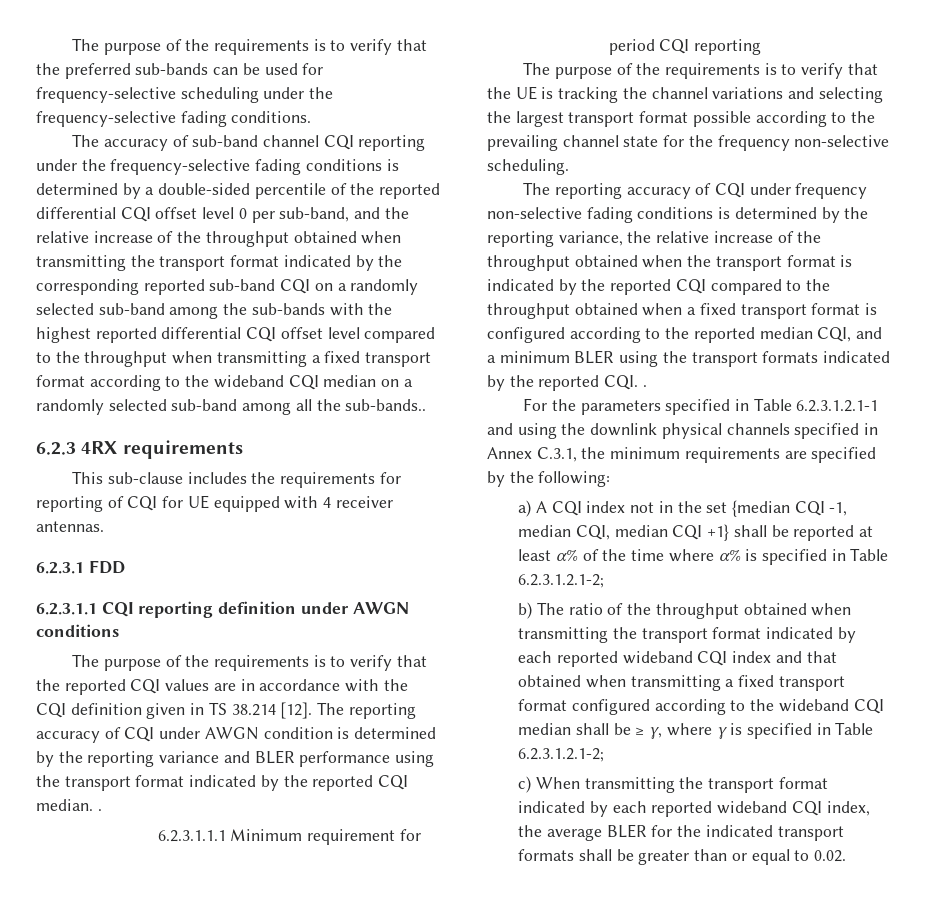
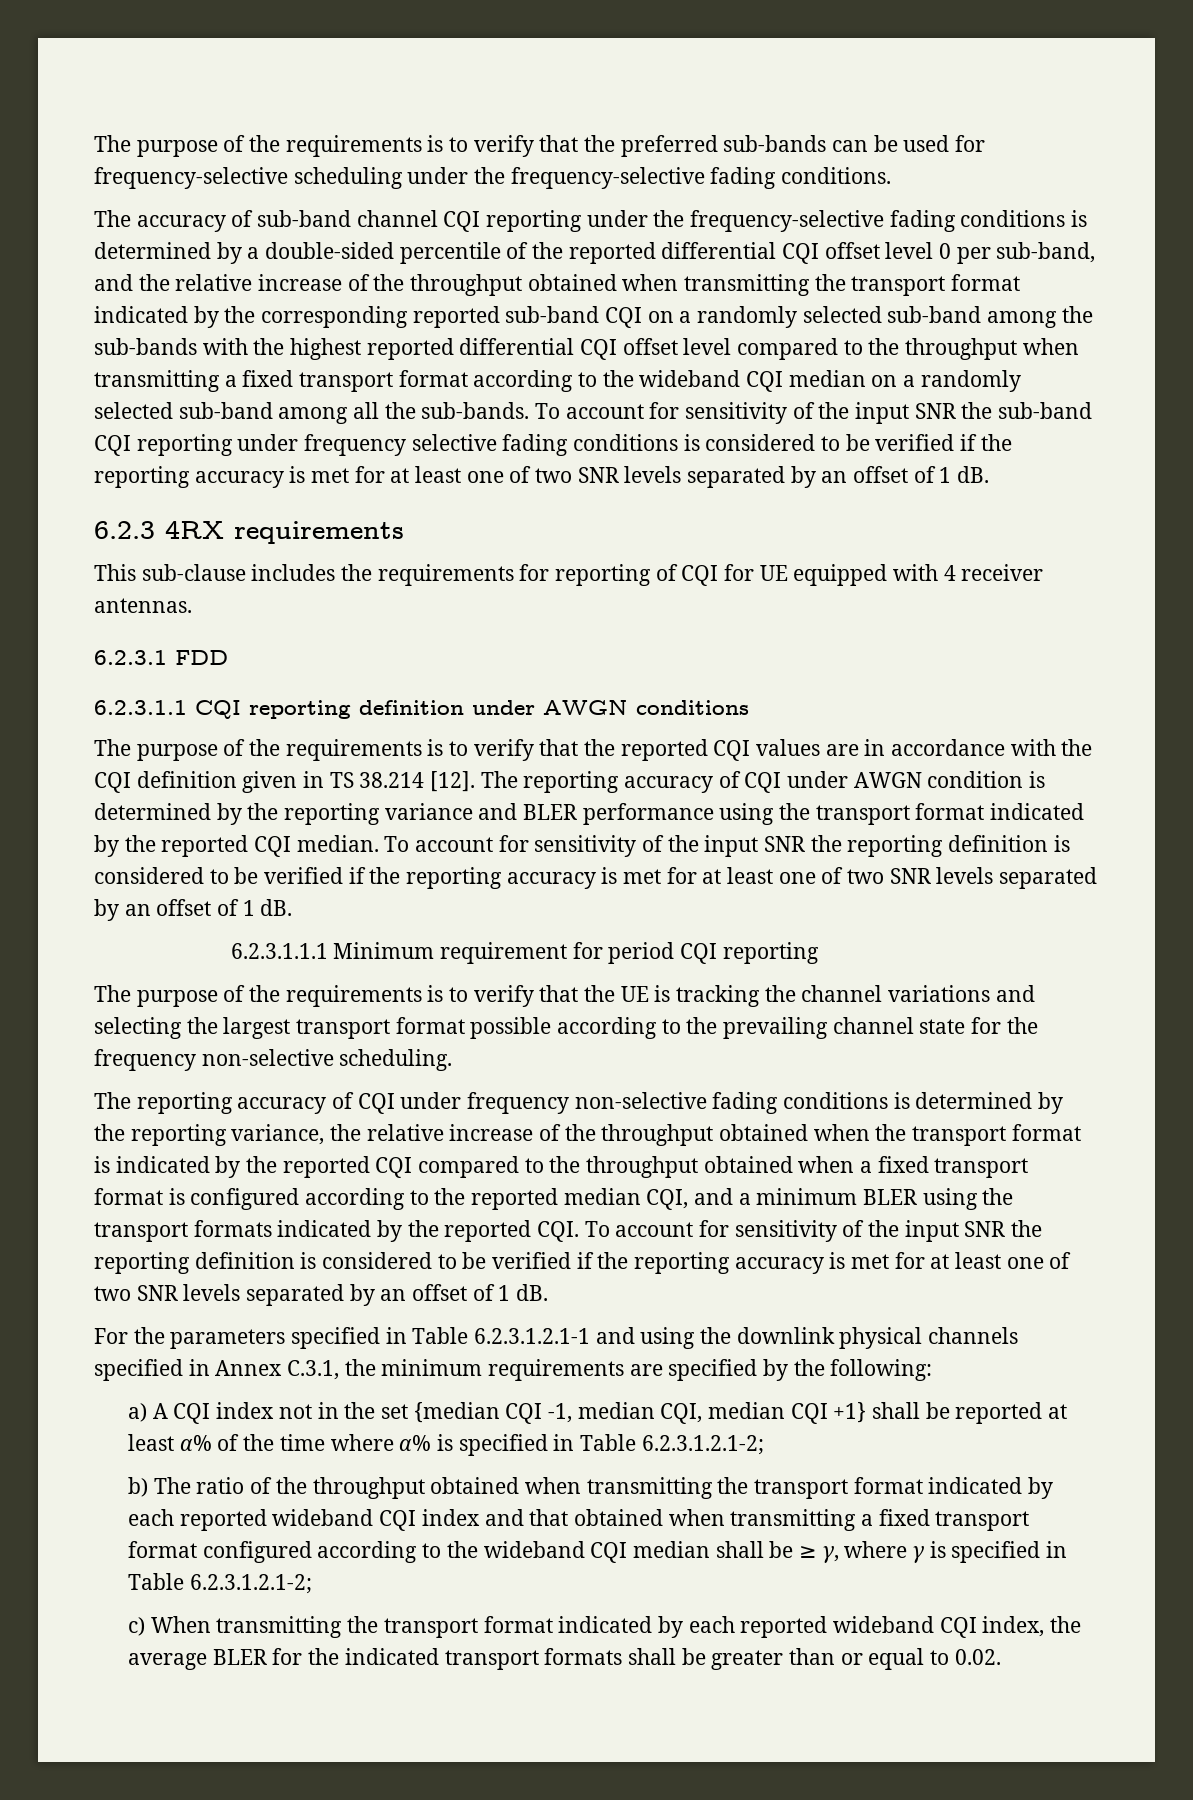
- The accuracy of sub-band channel CQI reporting under the frequency-selective fading conditions is determined by a double-sided percentile of the reported differential CQI offset level 0 per sub-band, and the relative increase of the throughput obtained when transmitting the transport format indicated by the corresponding reported sub-band CQI on a randomly selected sub-band among the sub-bands with the highest reported differential CQI offset level compared to the throughput when transmitting a fixed transport format according to the wideband CQI median on a randomly selected sub-band among all the sub-bands..
+ The accuracy of sub-band channel CQI reporting under the frequency-selective fading conditions is determined by a double-sided percentile of the reported differential CQI offset level 0 per sub-band, and the relative increase of the throughput obtained when transmitting the transport format indicated by the corresponding reported sub-band CQI on a randomly selected sub-band among the sub-bands with the highest reported differential CQI offset level compared to the throughput when transmitting a fixed transport format according to the wideband CQI median on a randomly selected sub-band among all the sub-bands. To account for sensitivity of the input SNR the sub-band CQI reporting under frequency selective fading conditions is considered to be verified if the reporting accuracy is met for at least one of two SNR levels separated by an offset of 1 dB.
- The reporting accuracy of CQI under AWGN condition is determined by the reporting variance and BLER performance using the transport format indicated by the reported CQI median. .
+ The reporting accuracy of CQI under AWGN condition is determined by the reporting variance and BLER performance using the transport format indicated by the reported CQI median. To account for sensitivity of the input SNR the reporting definition is considered to be verified if the reporting accuracy is met for at least one of two SNR levels separated by an offset of 1 dB.
- The reporting accuracy of CQI under frequency non-selective fading conditions is determined by the reporting variance, the relative increase of the throughput obtained when the transport format is indicated by the reported CQI compared to the throughput obtained when a fixed transport format is configured according to the reported median CQI, and a minimum BLER using the transport formats indicated by the reported CQI. .
+ The reporting accuracy of CQI under frequency non-selective fading conditions is determined by the reporting variance, the relative increase of the throughput obtained when the transport format is indicated by the reported CQI compared to the throughput obtained when a fixed transport format is configured according to the reported median CQI, and a minimum BLER using the transport formats indicated by the reported CQI. To account for sensitivity of the input SNR the reporting definition is considered to be verified if the reporting accuracy is met for at least one of two SNR levels separated by an offset of 1 dB.

